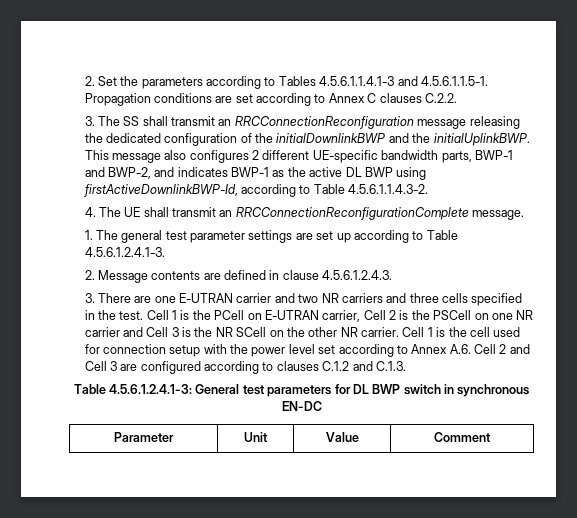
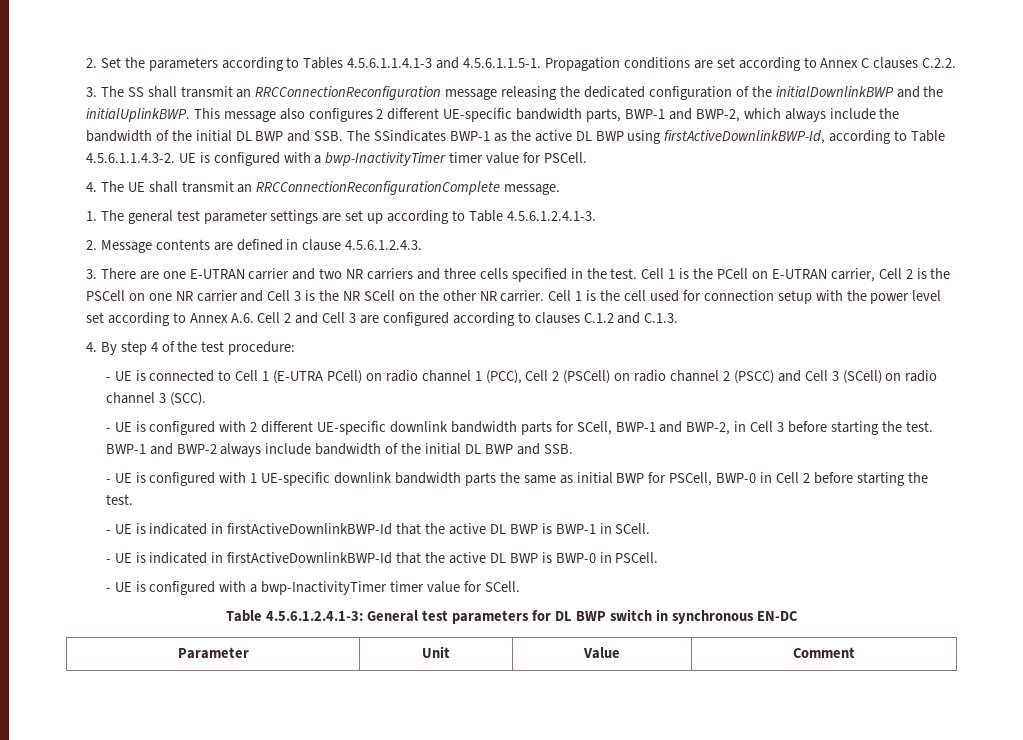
- This message also configures 2 different UE-specific bandwidth parts, BWP-1 and BWP-2, and indicates BWP-1 as the active DL BWP using firstActiveDownlinkBWP-Id, according to Table 4.5.6.1.1.4.3-2.
+ This message also configures 2 different UE-specific bandwidth parts, BWP-1 and BWP-2, which always include the bandwidth of the initial DL BWP and SSB. The SSindicates BWP-1 as the active DL BWP using firstActiveDownlinkBWP-Id, according to Table 4.5.6.1.1.4.3-2. UE is configured with a bwp-InactivityTimer timer value for PSCell.
+ 4. By step 4 of the test procedure:
+ - UE is connected to Cell 1 (E-UTRA PCell) on radio channel 1 (PCC), Cell 2 (PSCell) on radio channel 2 (PSCC) and Cell 3 (SCell) on radio channel 3 (SCC).
+ - UE is configured with 2 different UE-specific downlink bandwidth parts for SCell, BWP-1 and BWP-2, in Cell 3 before starting the test. BWP-1 and BWP-2 always include bandwidth of the initial DL BWP and SSB.
+ - UE is configured with 1 UE-specific downlink bandwidth parts the same as initial BWP for PSCell, BWP-0 in Cell 2 before starting the test.
+ - UE is indicated in firstActiveDownlinkBWP-Id that the active DL BWP is BWP-1 in SCell.
+ - UE is indicated in firstActiveDownlinkBWP-Id that the active DL BWP is BWP-0 in PSCell.
+ - UE is configured with a bwp-InactivityTimer timer value for SCell.

